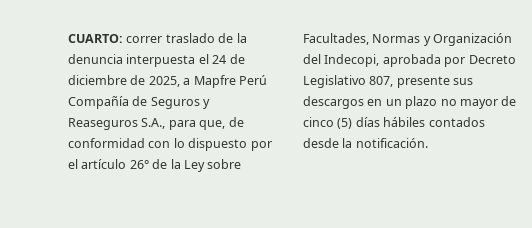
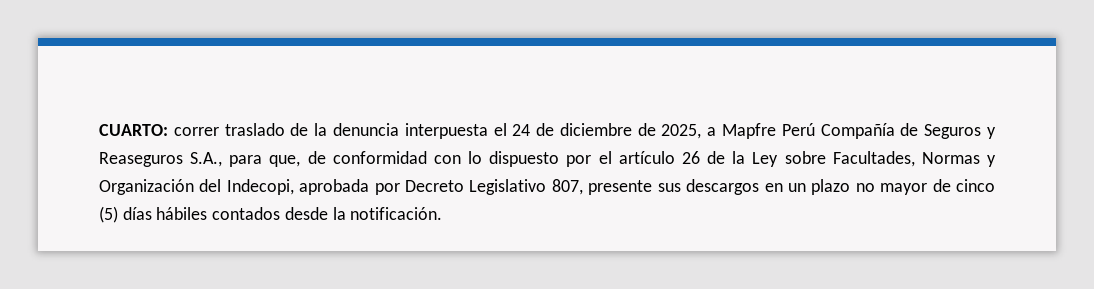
- correr traslado de la denuncia interpuesta el 24 de diciembre de 2025, a Mapfre Perú Compañía de Seguros y Reaseguros S.A., para que, de conformidad con lo dispuesto por el artículo 26° de la Ley sobre Facultades, Normas y Organización del Indecopi, aprobada por Decreto Legislativo 807, presente sus descargos en un plazo no mayor de cinco (5) días hábiles contados desde la notificación.
+ correr traslado de la denuncia interpuesta el 24 de diciembre de 2025, a Mapfre Perú Compañía de Seguros y Reaseguros S.A., para que, de conformidad con lo dispuesto por el artículo 26 de la Ley sobre Facultades, Normas y Organización del Indecopi, aprobada por Decreto Legislativo 807, presente sus descargos en un plazo no mayor de cinco (5) días hábiles contados desde la notificación.

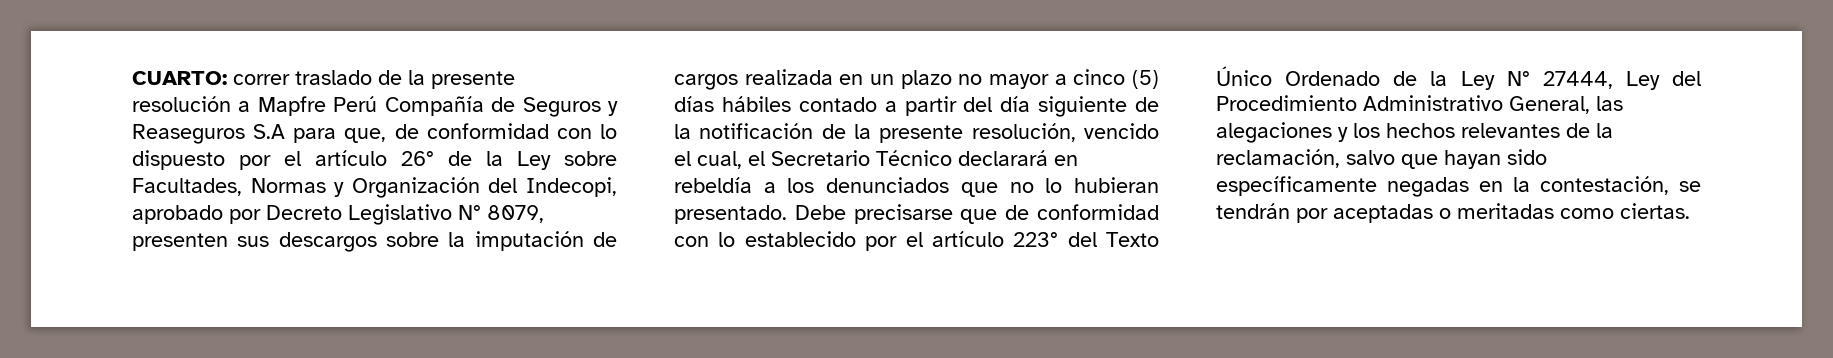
- CUARTO: correr traslado de la denuncia interpuesta el 24 de diciembre de 2025, a Mapfre Perú Compañía de Seguros y Reaseguros S.A., para que, de conformidad con lo dispuesto por el artículo 26 de la Ley sobre Facultades, Normas y Organización del Indecopi, aprobada por Decreto Legislativo 807, presente sus descargos en un plazo no mayor de cinco (5) días hábiles contados desde la notificación.
+ CUARTO: correr traslado de la presente resolución a Mapfre Perú Compañía de Seguros y Reaseguros S.A para que, de conformidad con lo dispuesto por el artículo 26° de la Ley sobre Facultades, Normas y Organización del Indecopi, aprobado por Decreto Legislativo N° 8079, presenten sus descargos sobre la imputación de cargos realizada en un plazo no mayor a cinco (5) días hábiles contado a partir del día siguiente de la notificación de la presente resolución, vencido el cual, el Secretario Técnico declarará en rebeldía a los denunciados que no lo hubieran presentado. Debe precisarse que de conformidad con lo establecido por el artículo 223° del Texto Único Ordenado de la Ley N° 27444, Ley del Procedimiento Administrativo General, las alegaciones y los hechos relevantes de la reclamación, salvo que hayan sido específicamente negadas en la contestación, se tendrán por aceptadas o meritadas como ciertas.

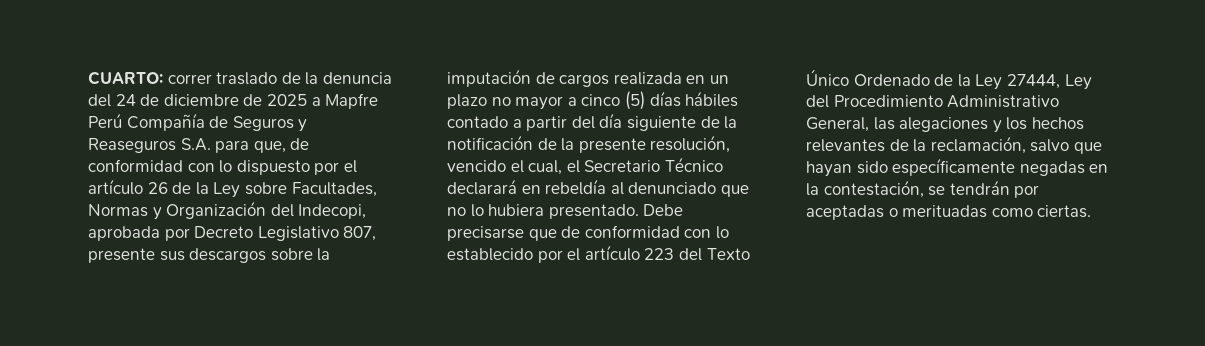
- correr traslado de la presente resolución a Mapfre Perú Compañía de Seguros y Reaseguros S.A para que, de conformidad con lo dispuesto por el artículo 26° de la Ley sobre Facultades, Normas y Organización del Indecopi, aprobado por Decreto Legislativo N° 8079, presenten sus descargos sobre la imputación de cargos realizada en un plazo no mayor a cinco (5) días hábiles contado a partir del día siguiente de la notificación de la presente resolución, vencido el cual, el Secretario Técnico declarará en rebeldía a los denunciados que no lo hubieran presentado.
+ correr traslado de la denuncia del 24 de diciembre de 2025 a Mapfre Perú Compañía de Seguros y Reaseguros S.A. para que, de conformidad con lo dispuesto por el artículo 26 de la Ley sobre Facultades, Normas y Organización del Indecopi, aprobada por Decreto Legislativo 807, presente sus descargos sobre la imputación de cargos realizada en un plazo no mayor a cinco (5) días hábiles contado a partir del día siguiente de la notificación de la presente resolución, vencido el cual, el Secretario Técnico declarará en rebeldía al denunciado que no lo hubiera presentado.
- Debe precisarse que de conformidad con lo establecido por el artículo 223° del Texto Único Ordenado de la Ley N° 27444, Ley del Procedimiento Administrativo General, las alegaciones y los hechos relevantes de la reclamación, salvo que hayan sido específicamente negadas en la contestación, se tendrán por aceptadas o meritadas como ciertas.
+ Debe precisarse que de conformidad con lo establecido por el artículo 223 del Texto Único Ordenado de la Ley 27444, Ley del Procedimiento Administrativo General, las alegaciones y los hechos relevantes de la reclamación, salvo que hayan sido específicamente negadas en la contestación, se tendrán por aceptadas o merituadas como ciertas.

